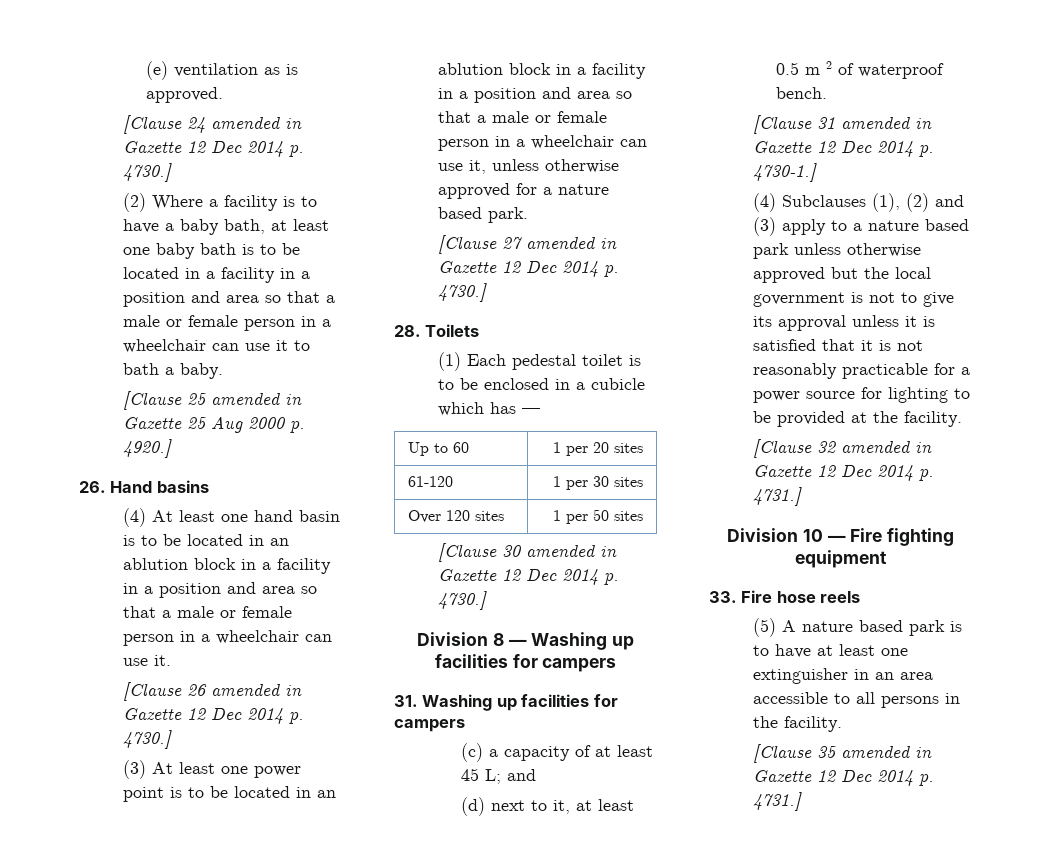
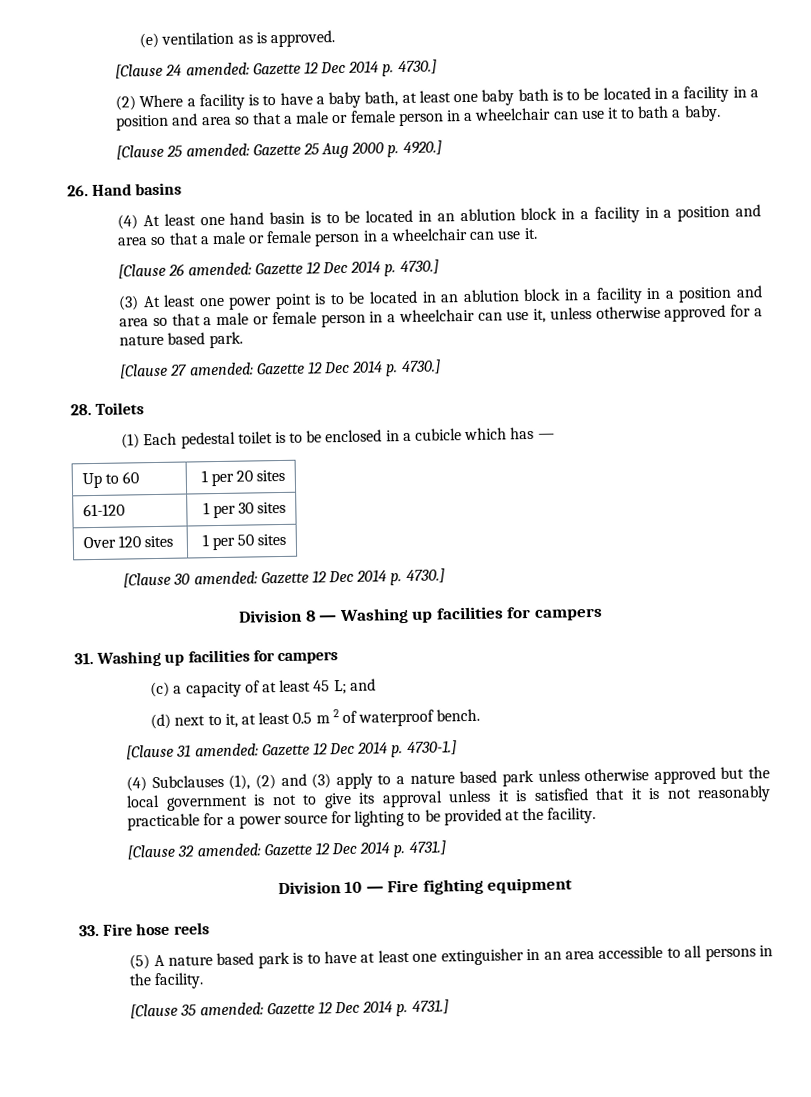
- [Clause 24 amended in Gazette 12 Dec 2014 p. 4730.]
+ [Clause 24 amended: Gazette 12 Dec 2014 p. 4730.]
- [Clause 25 amended in Gazette 25 Aug 2000 p. 4920.]
+ [Clause 25 amended: Gazette 25 Aug 2000 p. 4920.]
- [Clause 26 amended in Gazette 12 Dec 2014 p. 4730.]
+ [Clause 26 amended: Gazette 12 Dec 2014 p. 4730.]
- [Clause 27 amended in Gazette 12 Dec 2014 p. 4730.]
+ [Clause 27 amended: Gazette 12 Dec 2014 p. 4730.]
- [Clause 30 amended in Gazette 12 Dec 2014 p. 4730.]
+ [Clause 30 amended: Gazette 12 Dec 2014 p. 4730.]
- [Clause 31 amended in Gazette 12 Dec 2014 p. 4730-1.]
+ [Clause 31 amended: Gazette 12 Dec 2014 p. 4730-1.]
- [Clause 32 amended in Gazette 12 Dec 2014 p. 4731.]
+ [Clause 32 amended: Gazette 12 Dec 2014 p. 4731.]
- [Clause 35 amended in Gazette 12 Dec 2014 p. 4731.]
+ [Clause 35 amended: Gazette 12 Dec 2014 p. 4731.]

